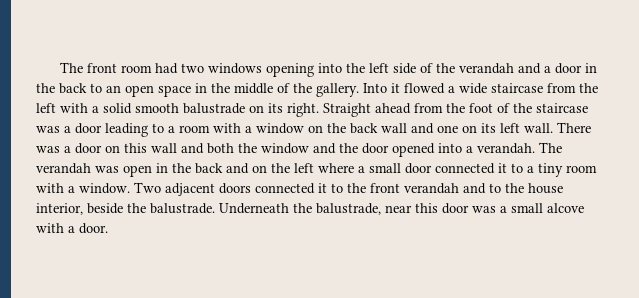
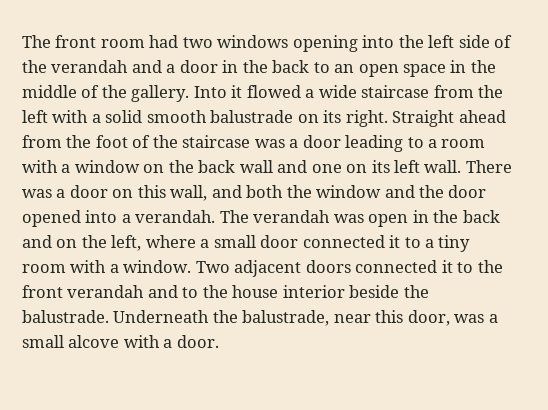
- There was a door on this wall and both the window and the door opened into a verandah.
+ There was a door on this wall, and both the window and the door opened into a verandah.
- The verandah was open in the back and on the left where a small door connected it to a tiny room with a window.
+ The verandah was open in the back and on the left, where a small door connected it to a tiny room with a window.
- Two adjacent doors connected it to the front verandah and to the house interior, beside the balustrade.
+ Two adjacent doors connected it to the front verandah and to the house interior beside the balustrade.
- Underneath the balustrade, near this door was a small alcove with a door.
+ Underneath the balustrade, near this door, was a small alcove with a door.

